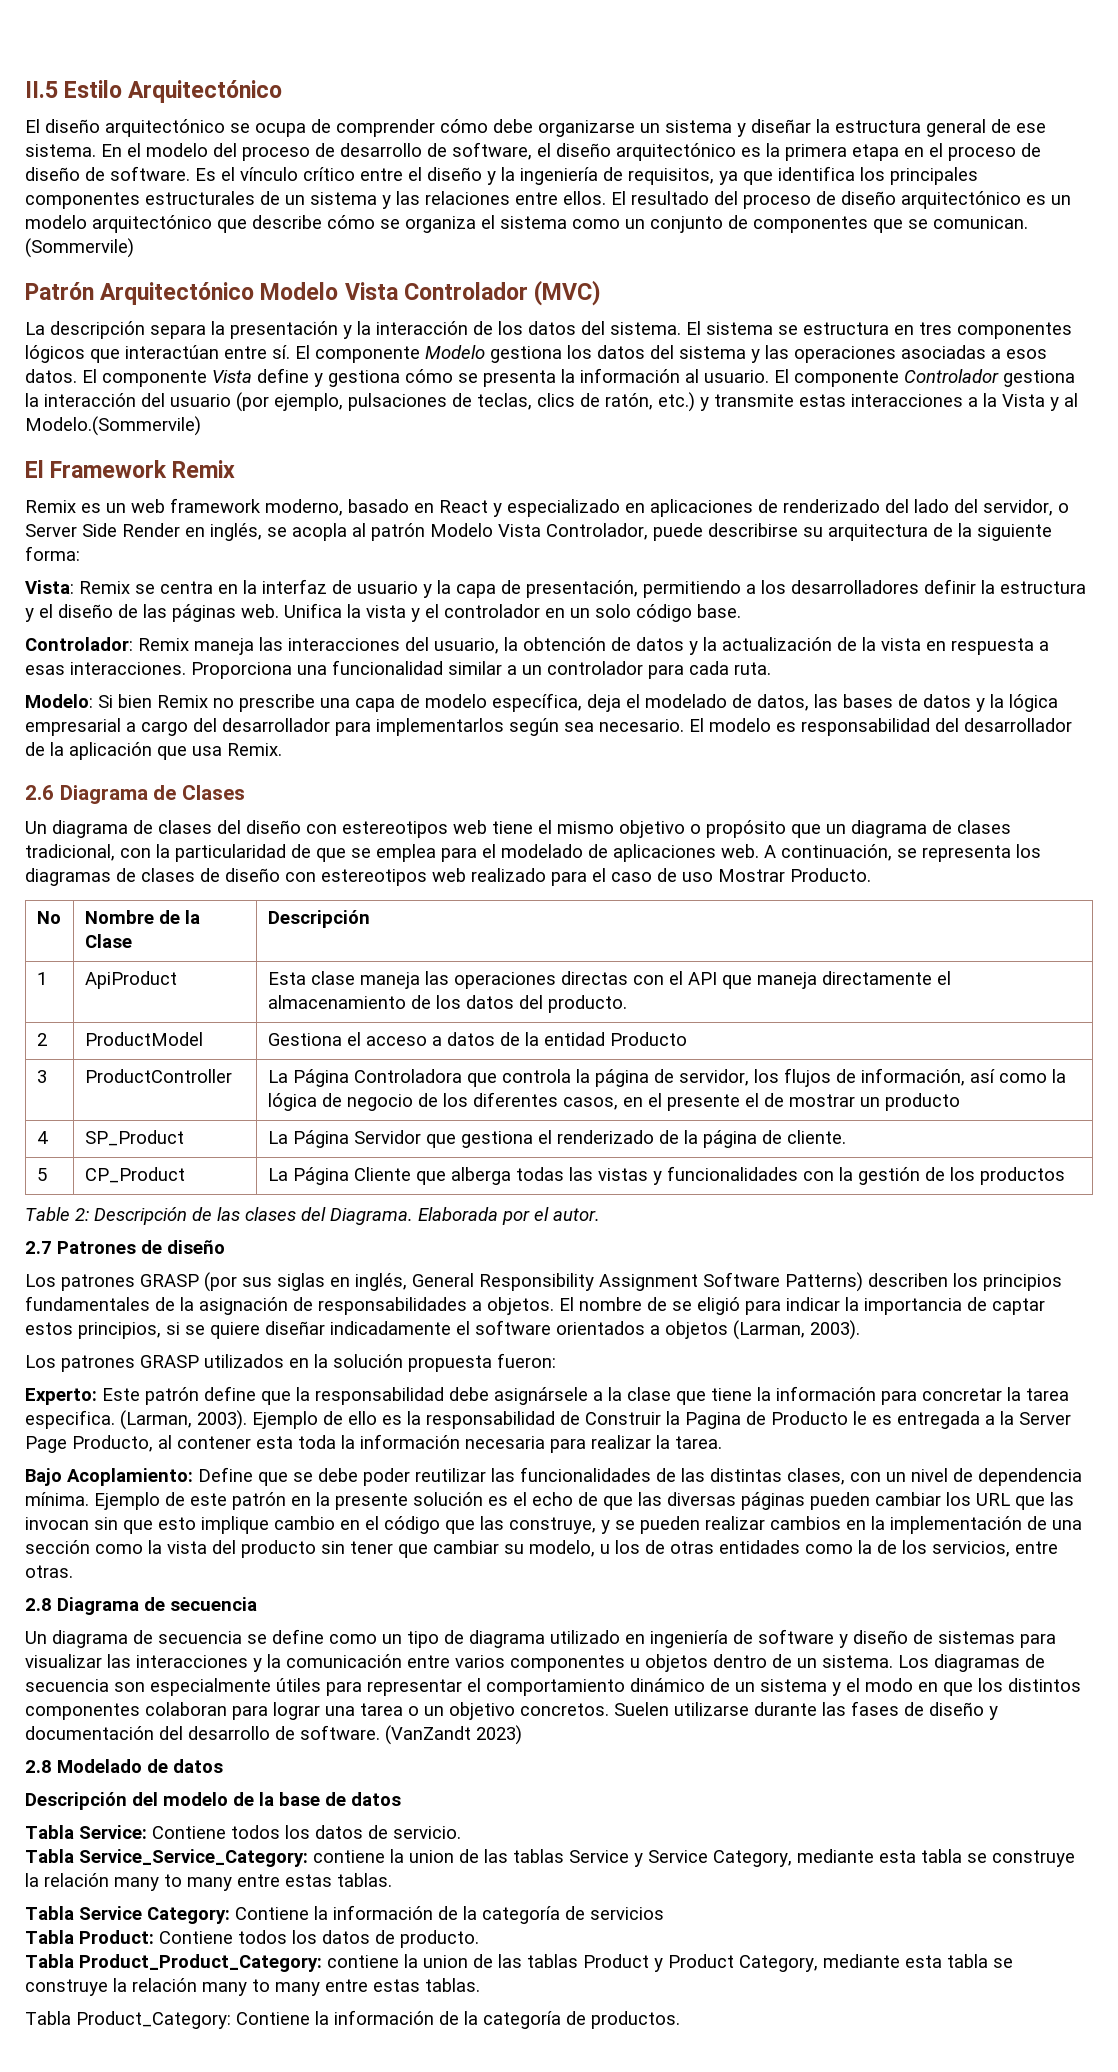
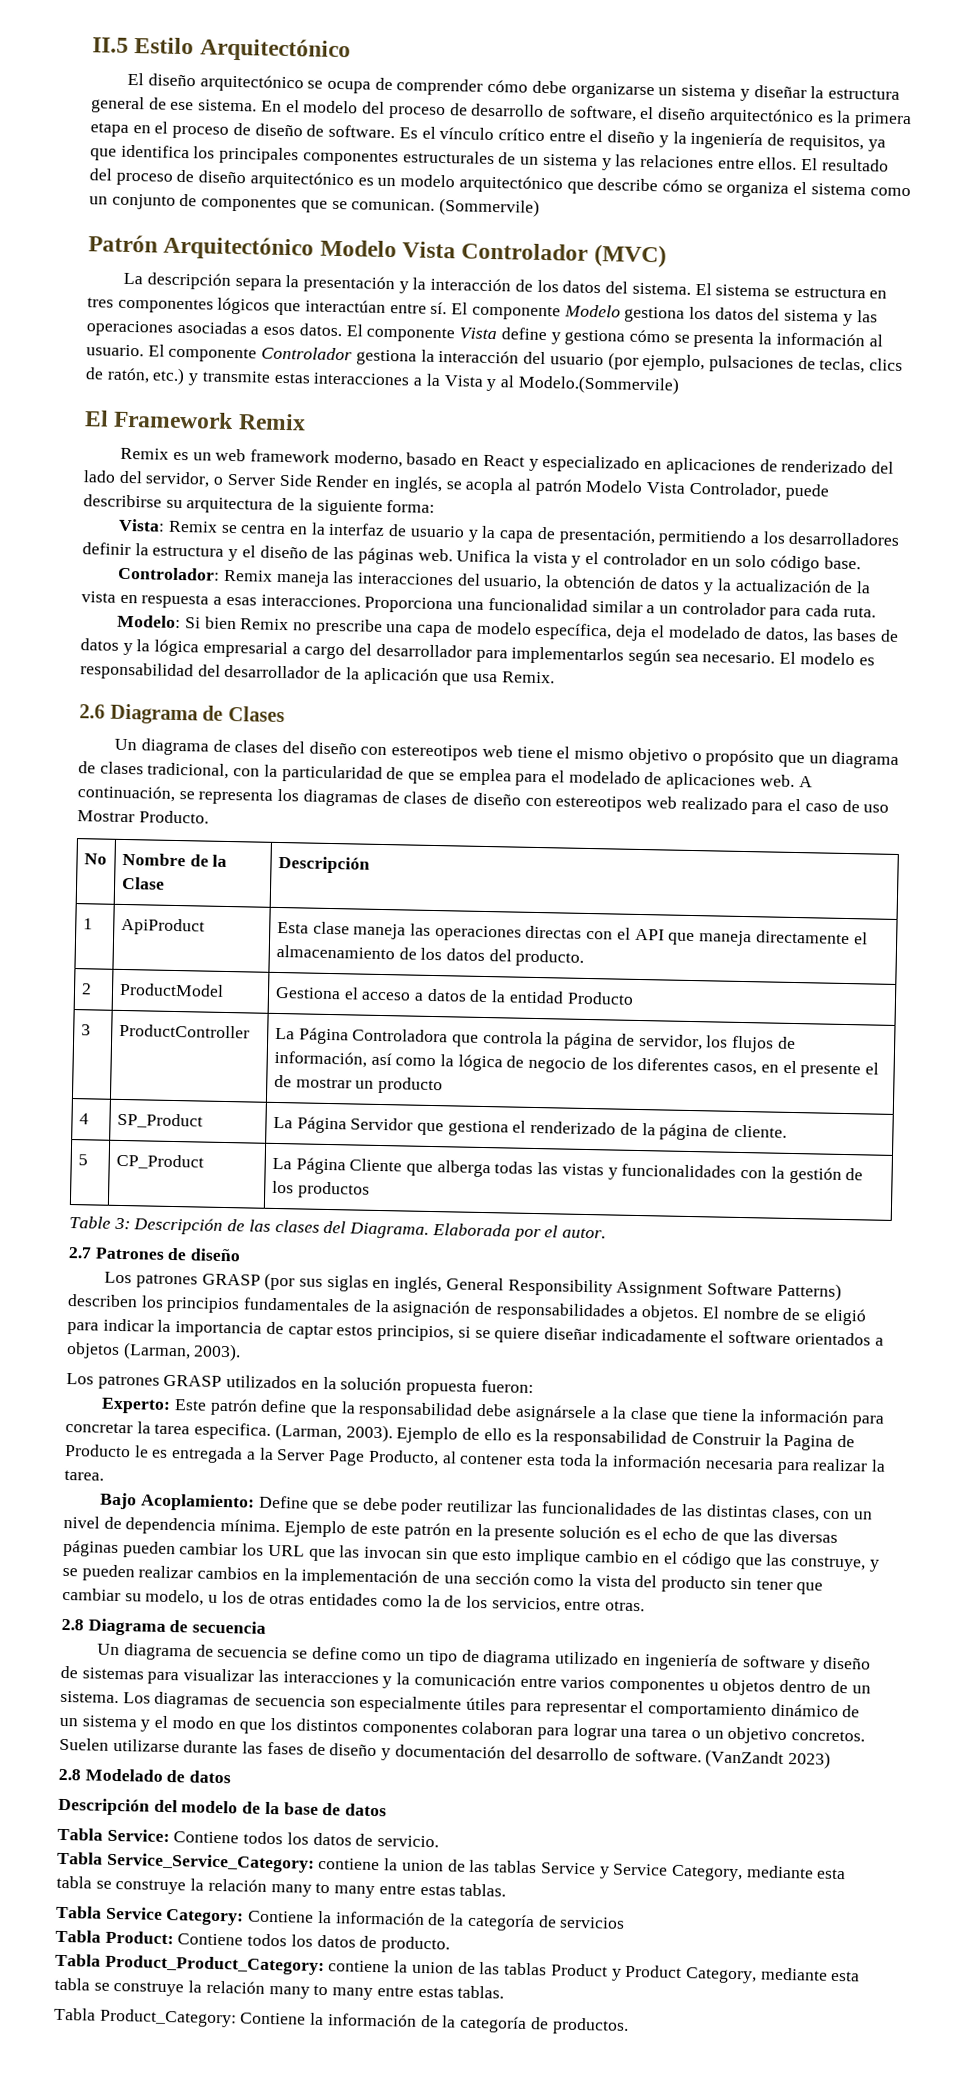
- Table 2: Descripción de las clases del Diagrama.
+ Table 3: Descripción de las clases del Diagrama.

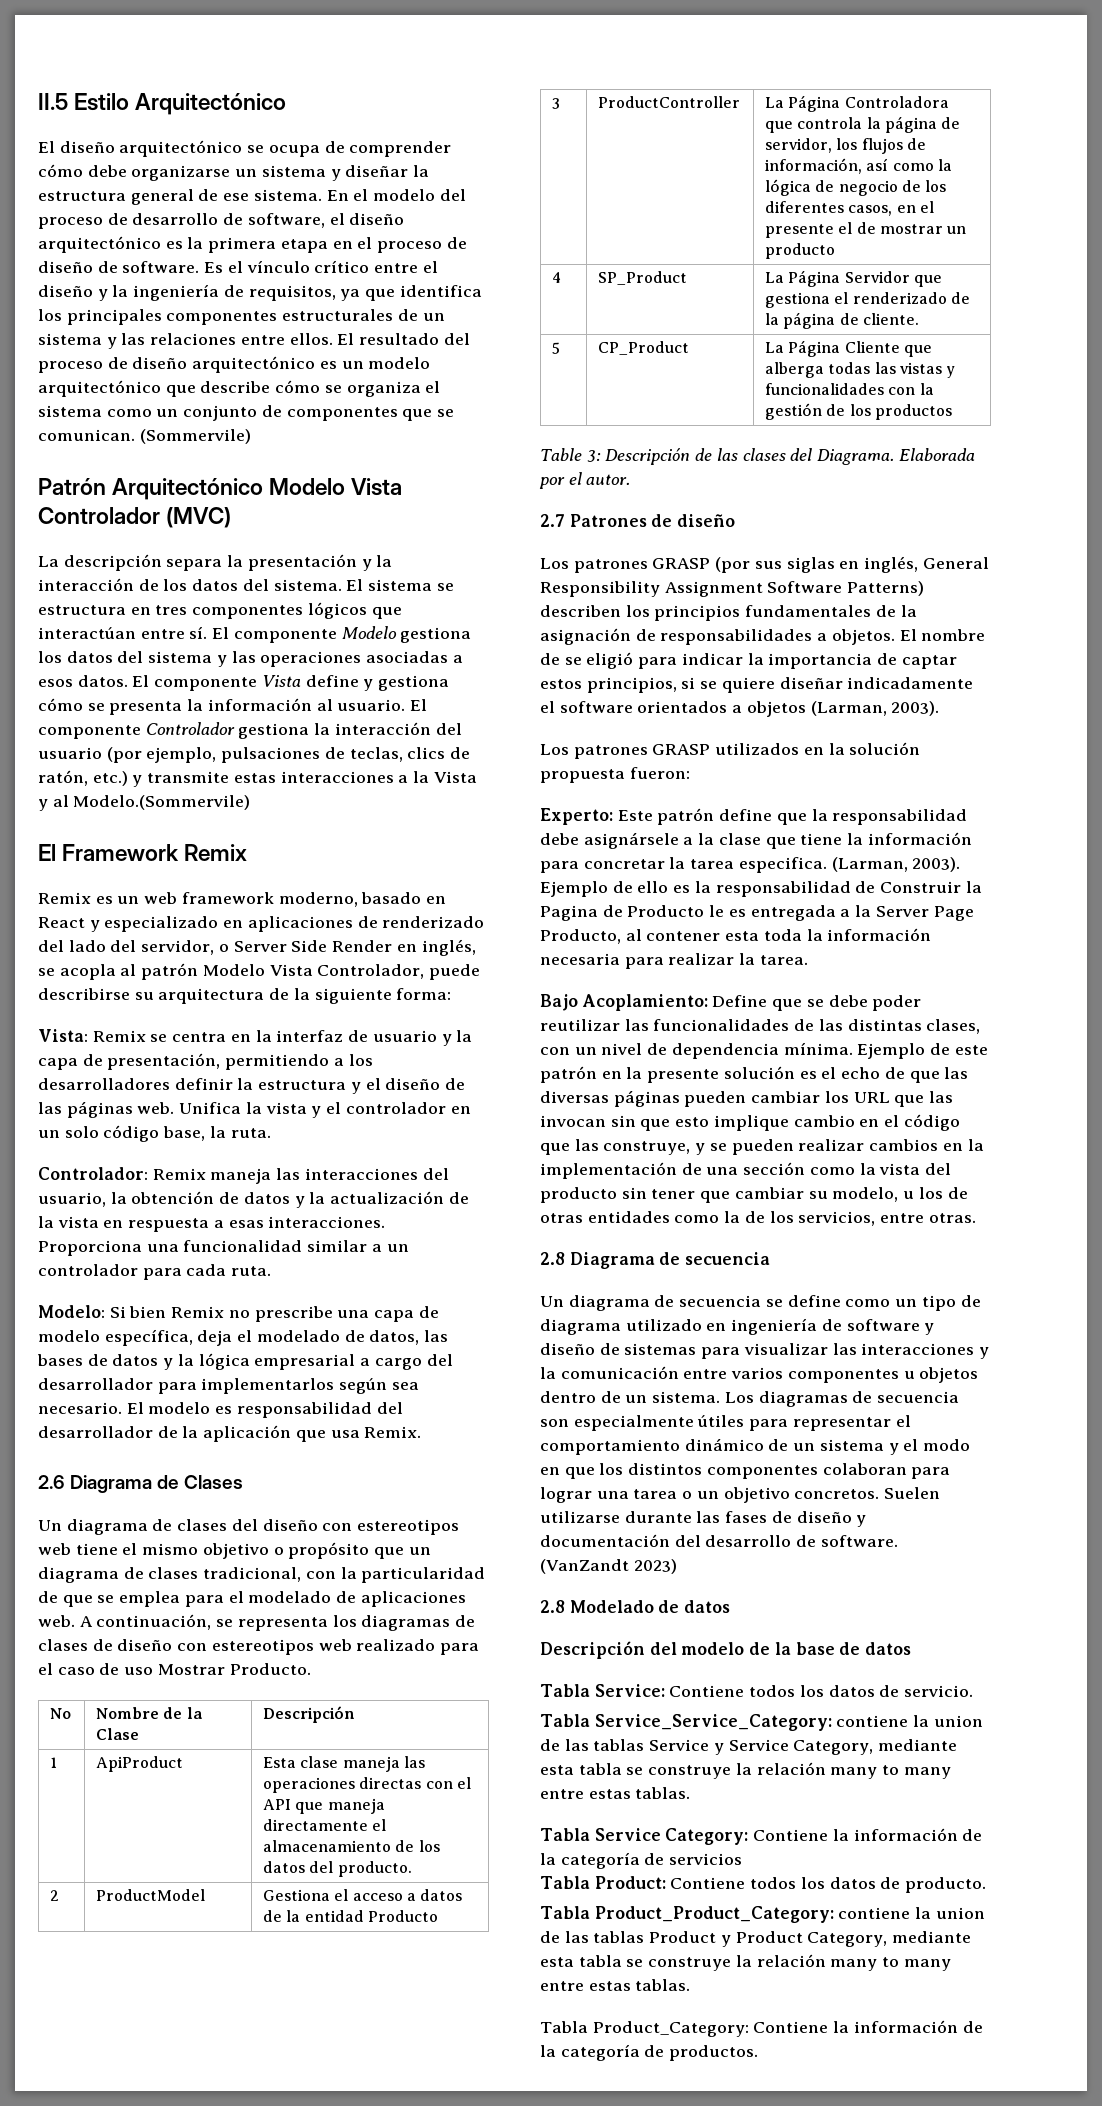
- Unifica la vista y el controlador en un solo código base.
+ Unifica la vista y el controlador en un solo código base, la ruta.

